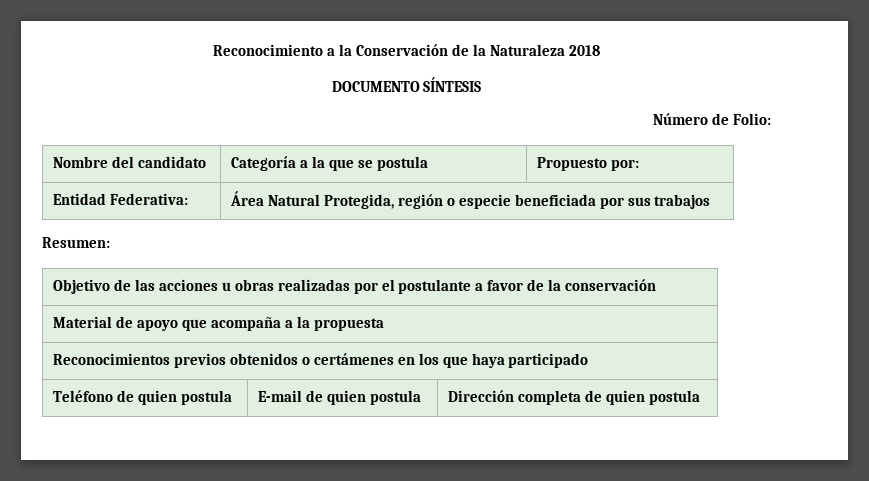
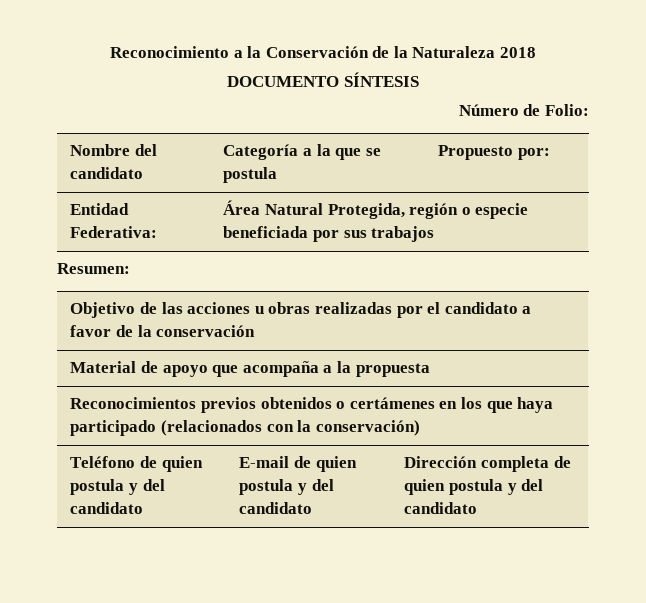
- Objetivo de las acciones u obras realizadas por el postulante a favor de la conservación
+ Objetivo de las acciones u obras realizadas por el candidato a favor de la conservación
- Reconocimientos previos obtenidos o certámenes en los que haya participado
+ Reconocimientos previos obtenidos o certámenes en los que haya participado (relacionados con la conservación)
- Teléfono de quien postula | E-mail de quien postula | Dirección completa de quien postula
+ Teléfono de quien postula y del candidato | E-mail de quien postula y del candidato | Dirección completa de quien postula y del candidato

